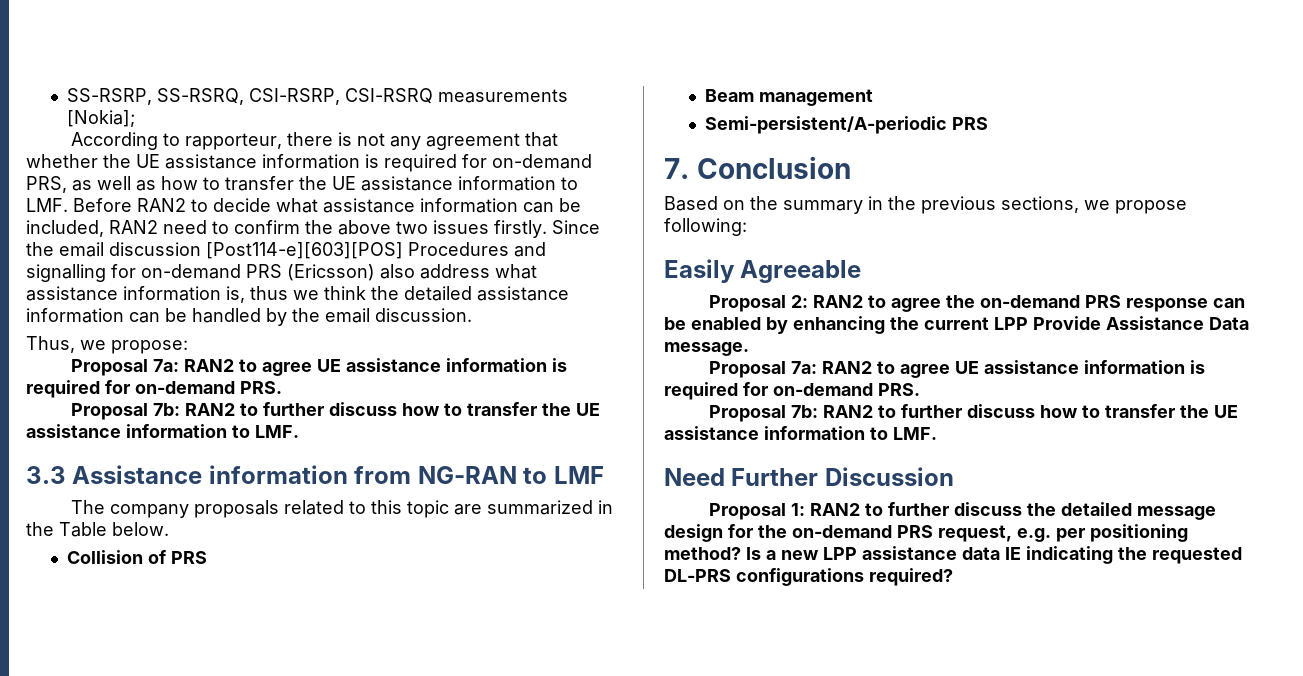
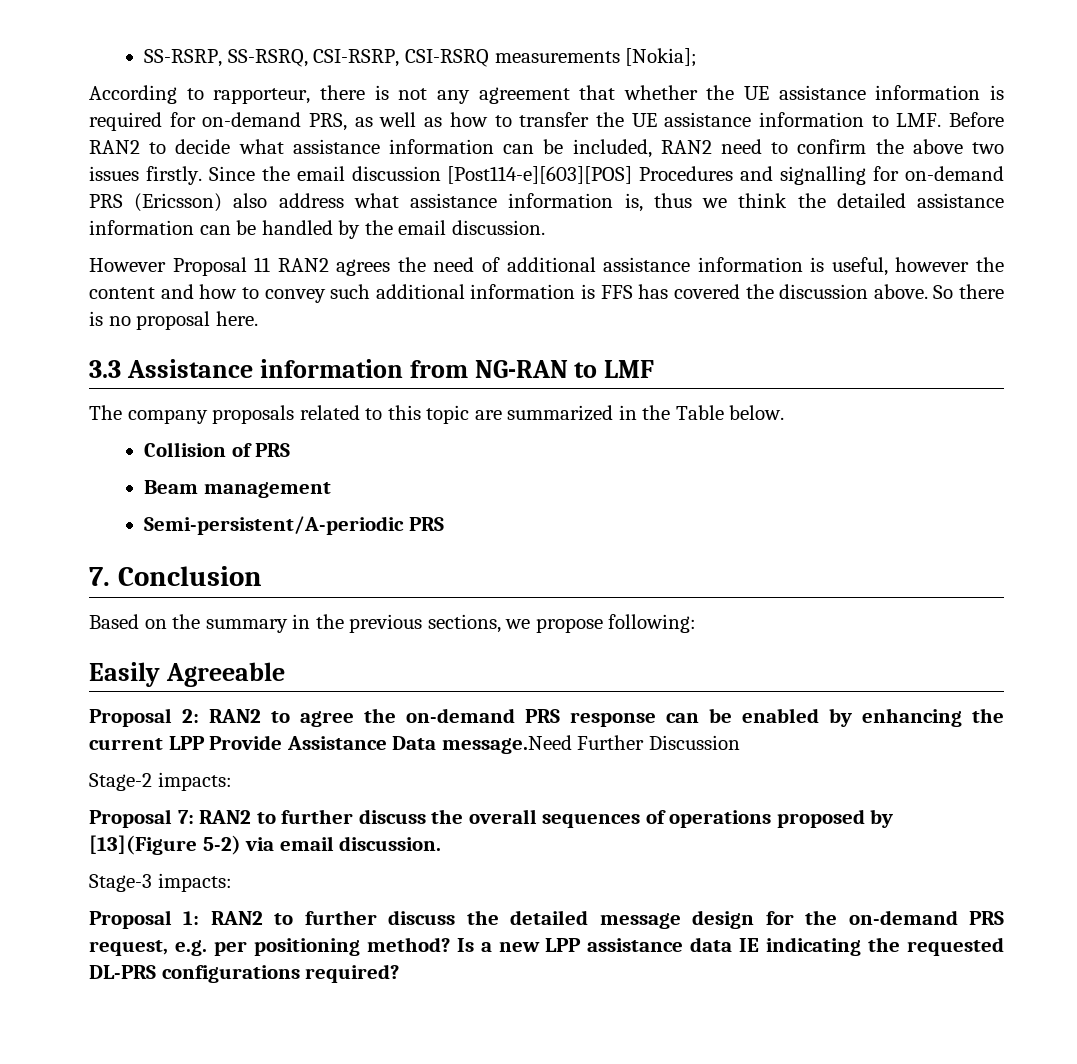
- Thus, we propose:
- Proposal 7a: RAN2 to agree UE assistance information is required for on-demand PRS.
- Proposal 7b: RAN2 to further discuss how to transfer the UE assistance information to LMF.
+ However Proposal 11 RAN2 agrees the need of additional assistance information is useful, however the content and how to convey such additional information is FFS has covered the discussion above. So there is no proposal here.
- Proposal 2: RAN2 to agree the on-demand PRS response can be enabled by enhancing the current LPP Provide Assistance Data message.
- Proposal 7a: RAN2 to agree UE assistance information is required for on-demand PRS.
- Proposal 7b: RAN2 to further discuss how to transfer the UE assistance information to LMF.
- Need Further Discussion
+ Proposal 2: RAN2 to agree the on-demand PRS response can be enabled by enhancing the current LPP Provide Assistance Data message.Need Further Discussion
+ Stage-2 impacts:
+ Proposal 7: RAN2 to further discuss the overall sequences of operations proposed by [13](Figure 5-2) via email discussion.
+ Stage-3 impacts:

